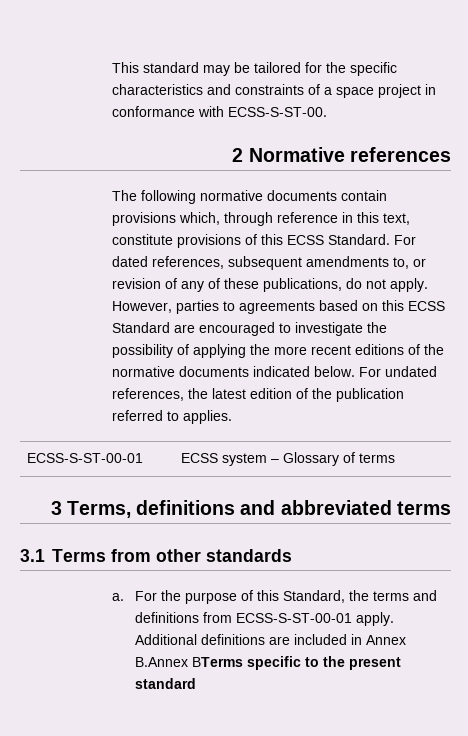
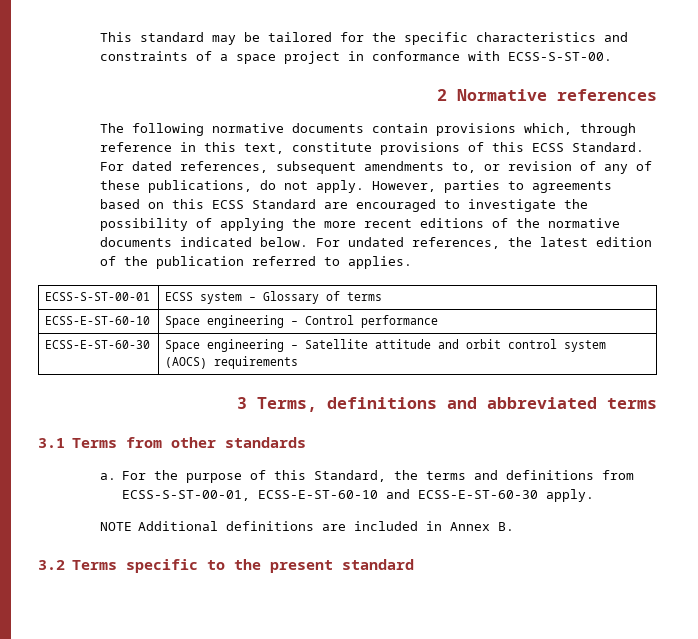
+ ECSS-E-ST-60-10 | Space engineering – Control performance
+ ECSS-E-ST-60-30 | Space engineering – Satellite attitude and orbit control system (AOCS) requirements
- For the purpose of this Standard, the terms and definitions from ECSS-S-ST-00-01 apply. Additional definitions are included in Annex B.Annex BTerms specific to the present standard
+ For the purpose of this Standard, the terms and definitions from ECSS-S-ST-00-01, ECSS-E-ST-60-10 and ECSS-E-ST-60-30 apply.
+ NOTE Additional definitions are included in Annex B.
+ 3.2 Terms specific to the present standard

